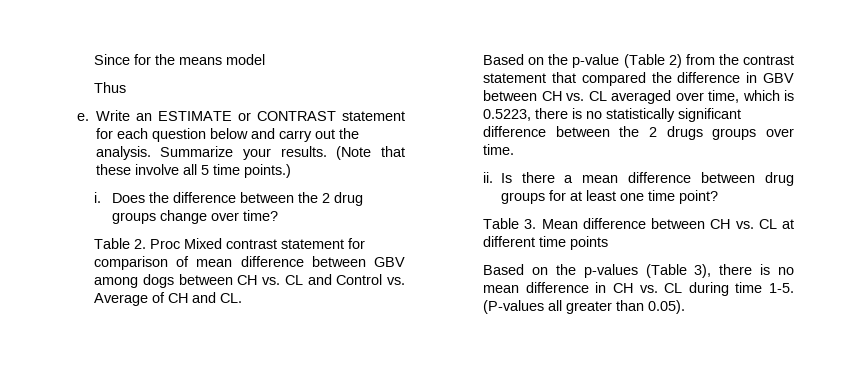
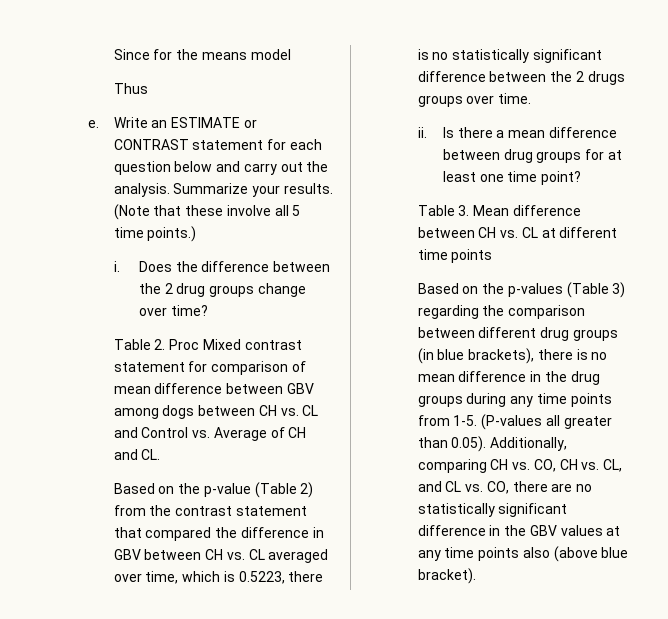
- Based on the p-values (Table 3), there is no mean difference in CH vs. CL during time 1-5.
+ Based on the p-values (Table 3) regarding the comparison between different drug groups (in blue brackets), there is no mean difference in the drug groups during any time points from 1-5.
- (P-values all greater than 0.05).
+ (P-values all greater than 0.05). Additionally, comparing CH vs. CO, CH vs. CL, and CL vs. CO, there are no statistically significant difference in the GBV values at any time points also (above blue bracket).

